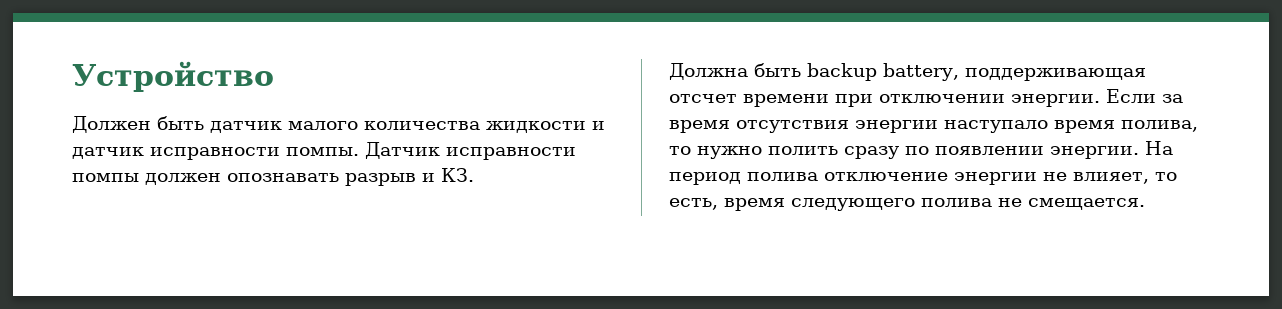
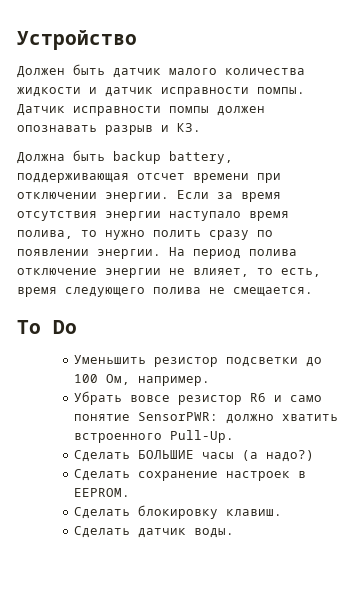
+ To Do
+ Уменьшить резистор подсветки до 100 Ом, например.
+ Убрать вовсе резистор R6 и само понятие SensorPWR: должно хватить встроенного Pull-Up.
+ Сделать БОЛЬШИЕ часы (а надо?)
+ Сделать сохранение настроек в EEPROM.
+ Сделать блокировку клавиш.
+ Сделать датчик воды.

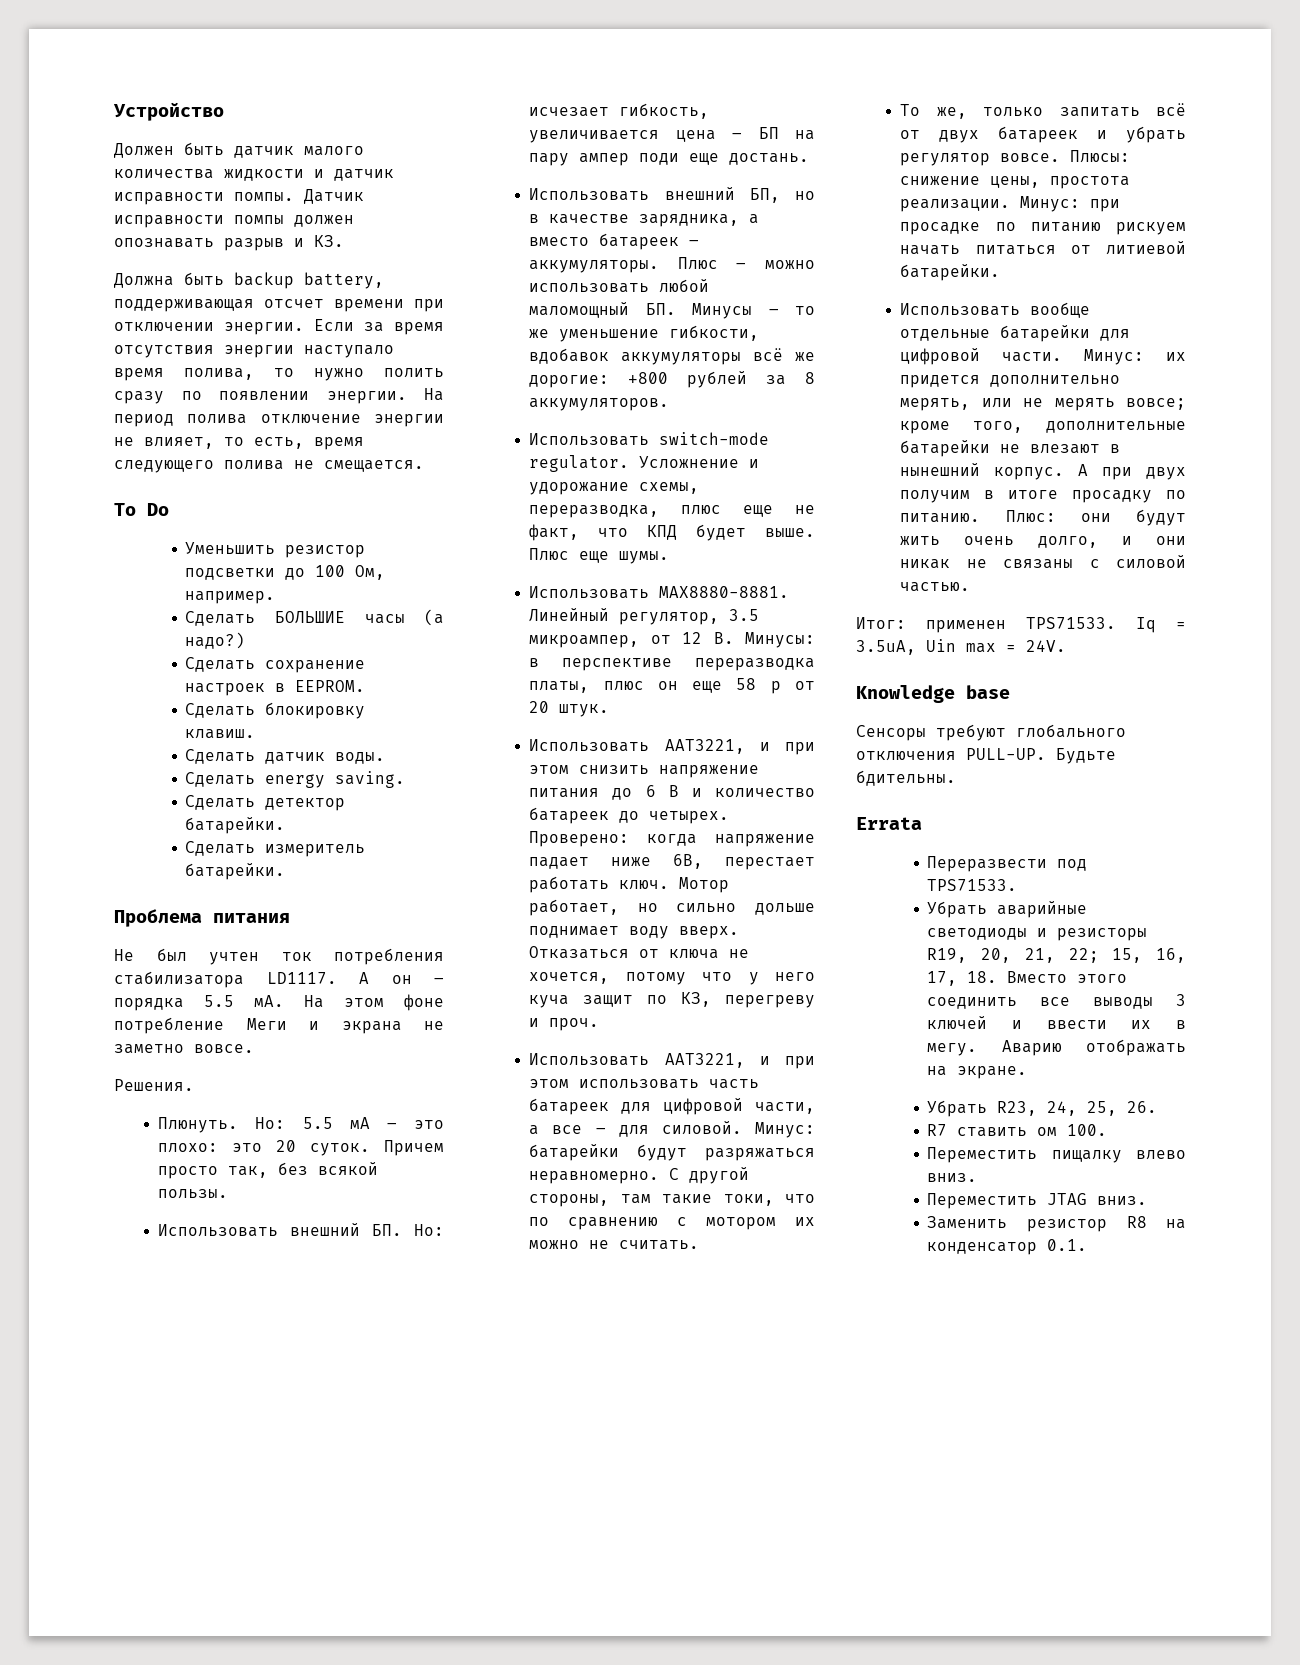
- Убрать вовсе резистор R6 и само понятие SensorPWR: должно хватить встроенного Pull-Up.
+ Сделать energy saving.
+ Сделать детектор батарейки.
+ Сделать измеритель батарейки.
+ Проблема питания
+ Не был учтен ток потребления стабилизатора LD1117. А он – порядка 5.5 мА. На этом фоне потребление Меги и экрана не заметно вовсе.
+ Решения.
+ Плюнуть. Но: 5.5 мА – это плохо: это 20 суток. Причем просто так, без всякой пользы.
+ Использовать внешний БП. Но: исчезает гибкость, увеличивается цена – БП на пару ампер поди еще достань.
+ Использовать внешний БП, но в качестве зарядника, а вместо батареек – аккумуляторы. Плюс – можно использовать любой маломощный БП. Минусы – то же уменьшение гибкости, вдобавок аккумуляторы всё же дорогие: +800 рублей за 8 аккумуляторов.
+ Использовать switch-mode regulator. Усложнение и удорожание схемы, переразводка, плюс еще не факт, что КПД будет выше. Плюс еще шумы.
+ Использовать MAX8880-8881. Линейный регулятор, 3.5 микроампер, от 12 В. Минусы: в перспективе переразводка платы, плюс он еще 58 р от 20 штук.
+ Использовать ААТ3221, и при этом снизить напряжение питания до 6 В и количество батареек до четырех. Проверено: когда напряжение падает ниже 6В, перестает работать ключ. Мотор работает, но сильно дольше поднимает воду вверх. Отказаться от ключа не хочется, потому что у него куча защит по КЗ, перегреву и проч.
+ Использовать ААТ3221, и при этом использовать часть батареек для цифровой части, а все – для силовой. Минус: батарейки будут разряжаться неравномерно. С другой стороны, там такие токи, что по сравнению с мотором их можно не считать.
+ То же, только запитать всё от двух батареек и убрать регулятор вовсе. Плюсы: снижение цены, простота реализации. Минус: при просадке по питанию рискуем начать питаться от литиевой батарейки.
+ Использовать вообще отдельные батарейки для цифровой части. Минус: их придется дополнительно мерять, или не мерять вовсе; кроме того, дополнительные батарейки не влезают в нынешний корпус. А при двух получим в итоге просадку по питанию. Плюс: они будут жить очень долго, и они никак не связаны с силовой частью.
+ Итог: применен TPS71533. Iq = 3.5uA, Uin max = 24V.
+ Knowledge base
+ Сенсоры требуют глобального отключения PULL-UP. Будьте бдительны.
+ Errata
+ Переразвести под TPS71533.
+ Убрать аварийные светодиоды и резисторы R19, 20, 21, 22; 15, 16, 17, 18. Вместо этого соединить все выводы 3 ключей и ввести их в мегу. Аварию отображать на экране.
+ Убрать R23, 24, 25, 26.
+ R7 ставить ом 100.
+ Переместить пищалку влево вниз.
+ Переместить JTAG вниз.
+ Заменить резистор R8 на конденсатор 0.1.

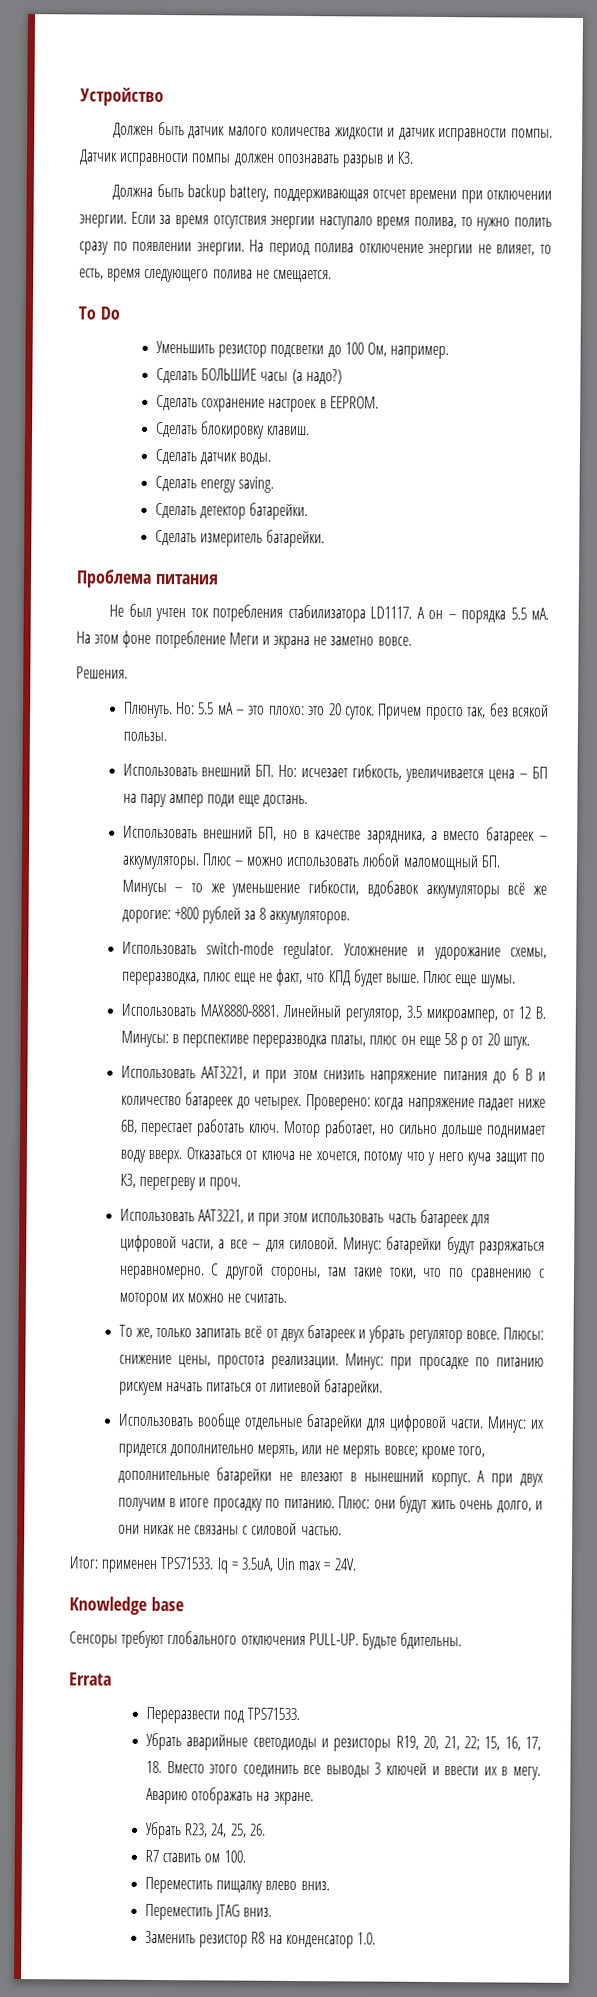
- Заменить резистор R8 на конденсатор 0.1.
+ Заменить резистор R8 на конденсатор 1.0.

